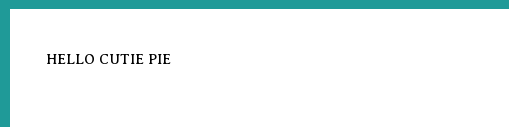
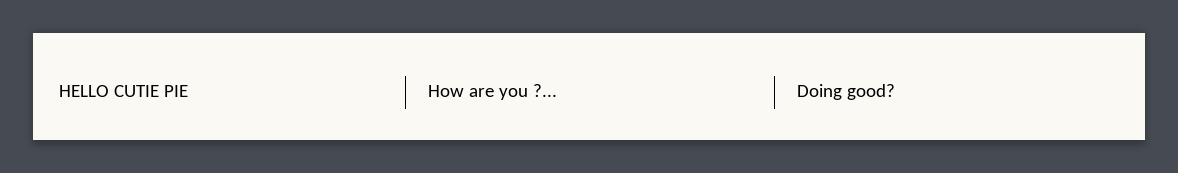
+ How are you ?...
+ Doing good?

